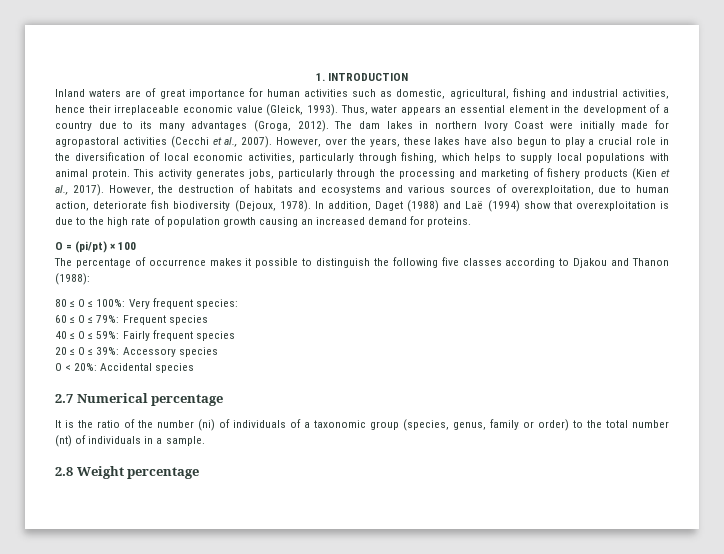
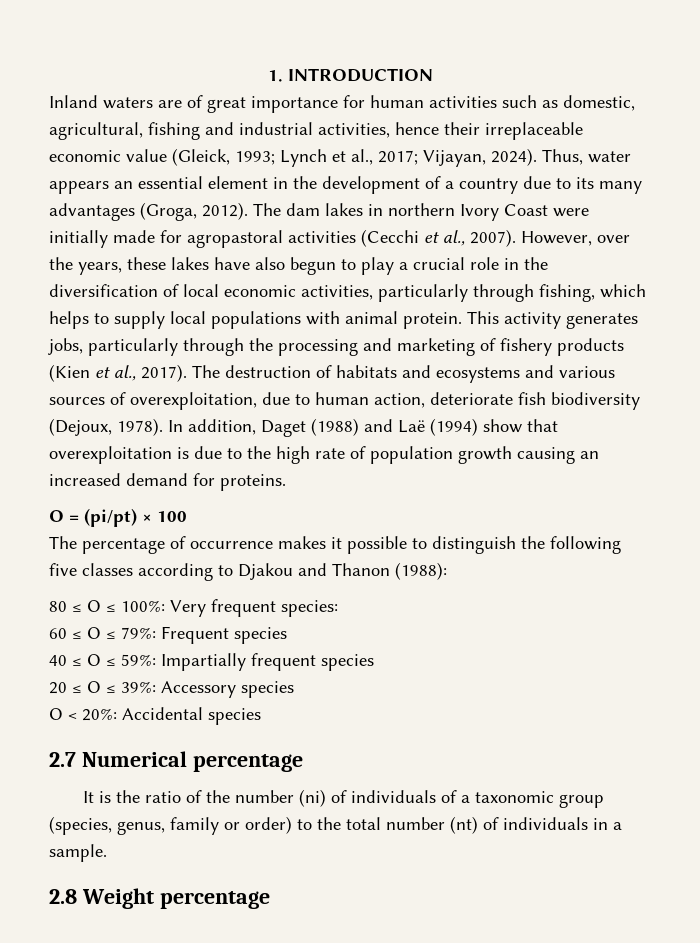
- Inland waters are of great importance for human activities such as domestic, agricultural, fishing and industrial activities, hence their irreplaceable economic value (Gleick, 1993).
+ Inland waters are of great importance for human activities such as domestic, agricultural, fishing and industrial activities, hence their irreplaceable economic value (Gleick, 1993; Lynch et al., 2017; Vijayan, 2024).
- However, the destruction of habitats and ecosystems and various sources of overexploitation, due to human action, deteriorate fish biodiversity (Dejoux, 1978).
+ The destruction of habitats and ecosystems and various sources of overexploitation, due to human action, deteriorate fish biodiversity (Dejoux, 1978).
- 40 ≤ O ≤ 59%: Fairly frequent species
+ 40 ≤ O ≤ 59%: Impartially frequent species

